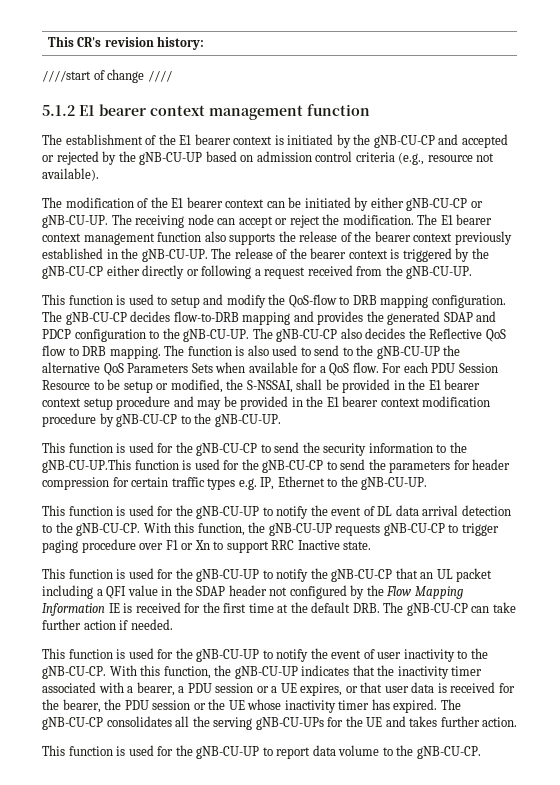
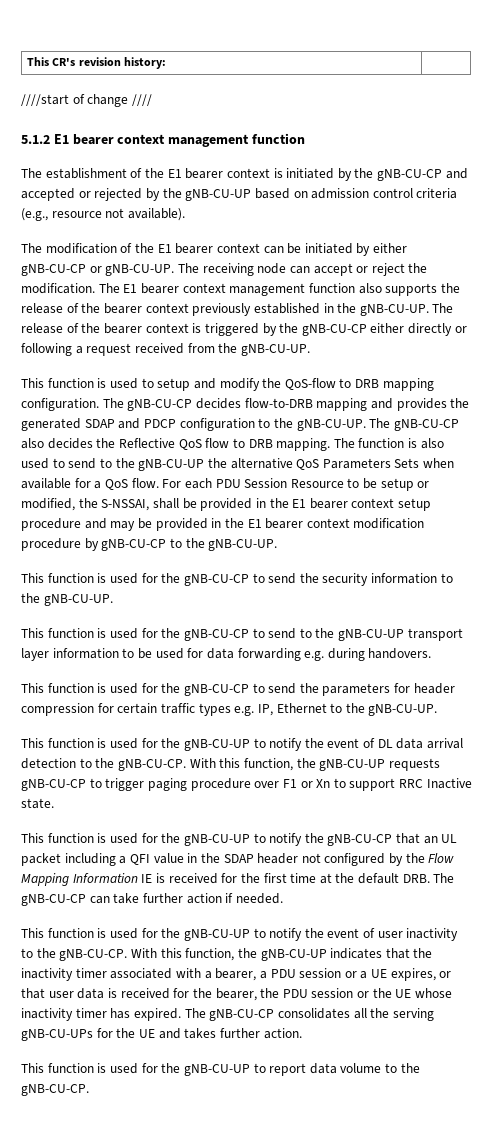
- This function is used for the gNB-CU-CP to send the security information to the gNB-CU-UP.This function is used for the gNB-CU-CP to send the parameters for header compression for certain traffic types e.g. IP, Ethernet to the gNB-CU-UP.
+ This function is used for the gNB-CU-CP to send the security information to the gNB-CU-UP.
+ This function is used for the gNB-CU-CP to send to the gNB-CU-UP transport layer information to be used for data forwarding e.g. during handovers.
+ This function is used for the gNB-CU-CP to send the parameters for header compression for certain traffic types e.g. IP, Ethernet to the gNB-CU-UP.

